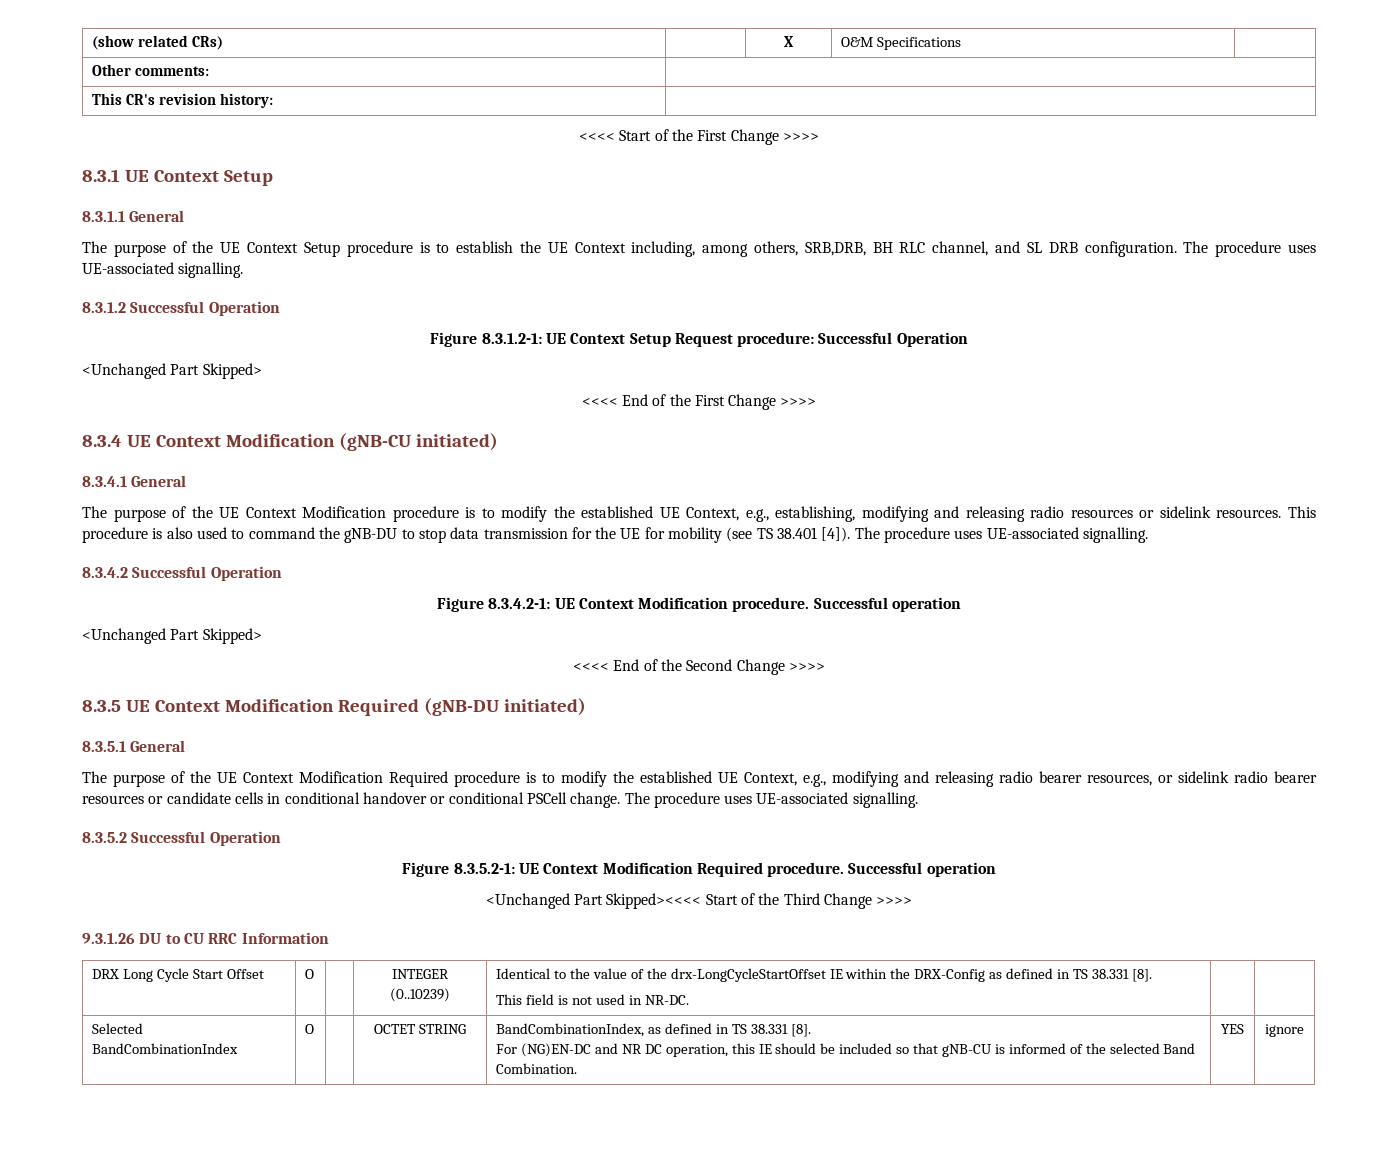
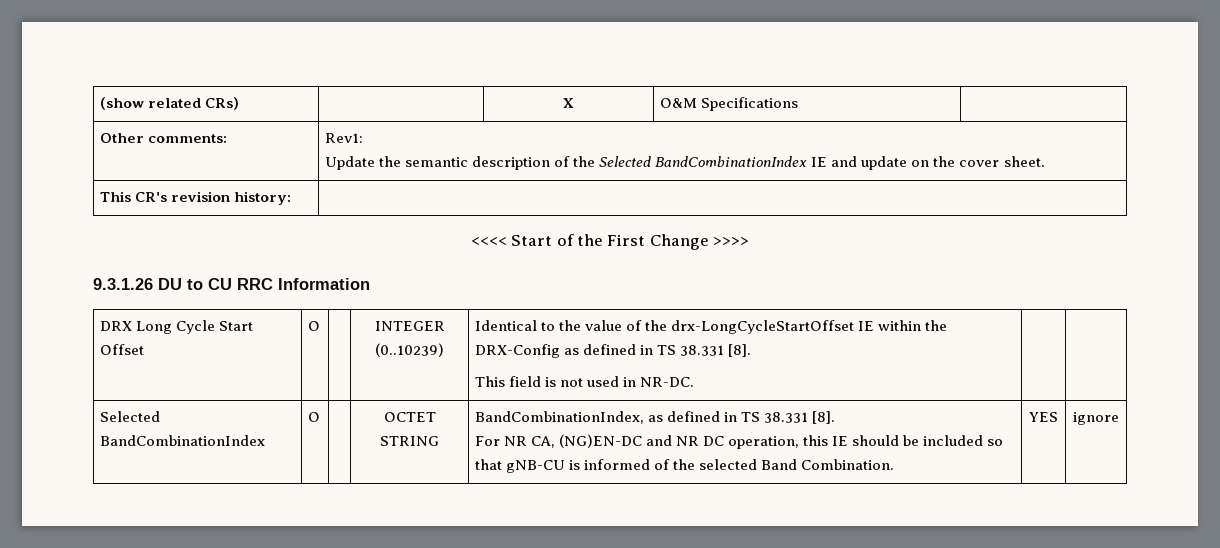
- Other comments: |
+ Other comments: | Rev1:
+ Update the semantic description of the Selected BandCombinationIndex IE and update on the cover sheet.
- 8.3.1 UE Context Setup
- 8.3.1.1 General
- The purpose of the UE Context Setup procedure is to establish the UE Context including, among others, SRB,DRB, BH RLC channel, and SL DRB configuration. The procedure uses UE-associated signalling.
- 8.3.1.2 Successful Operation
- Figure 8.3.1.2-1: UE Context Setup Request procedure: Successful Operation
- <Unchanged Part Skipped>
- <<<< End of the First Change >>>>
- 8.3.4 UE Context Modification (gNB-CU initiated)
- 8.3.4.1 General
- The purpose of the UE Context Modification procedure is to modify the established UE Context, e.g., establishing, modifying and releasing radio resources or sidelink resources. This procedure is also used to command the gNB-DU to stop data transmission for the UE for mobility (see TS 38.401 [4]). The procedure uses UE-associated signalling.
- 8.3.4.2 Successful Operation
- Figure 8.3.4.2-1: UE Context Modification procedure. Successful operation
- <Unchanged Part Skipped>
- <<<< End of the Second Change >>>>
- 8.3.5 UE Context Modification Required (gNB-DU initiated)
- 8.3.5.1 General
- The purpose of the UE Context Modification Required procedure is to modify the established UE Context, e.g., modifying and releasing radio bearer resources, or sidelink radio bearer resources or candidate cells in conditional handover or conditional PSCell change. The procedure uses UE-associated signalling.
- 8.3.5.2 Successful Operation
- Figure 8.3.5.2-1: UE Context Modification Required procedure. Successful operation
- <Unchanged Part Skipped><<<< Start of the Third Change >>>>
  Selected BandCombinationIndex | O | | OCTET STRING | BandCombinationIndex, as defined in TS 38.331 [8].
- For (NG)EN-DC and NR DC operation, this IE should be included so that gNB-CU is informed of the selected Band Combination. | YES | ignore
+ For NR CA, (NG)EN-DC and NR DC operation, this IE should be included so that gNB-CU is informed of the selected Band Combination. | YES | ignore

